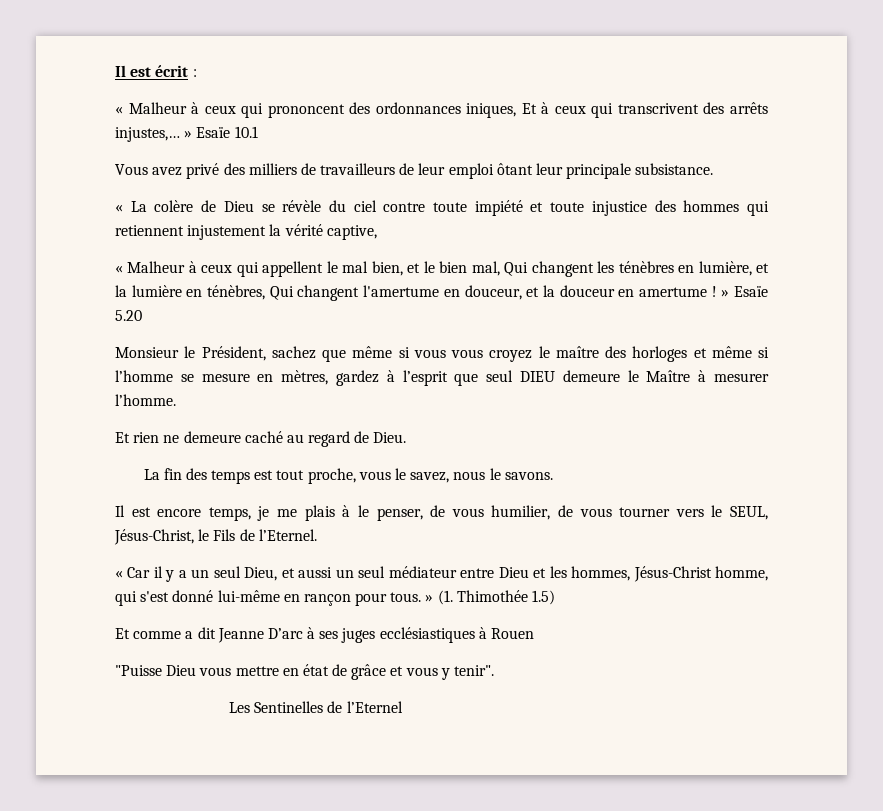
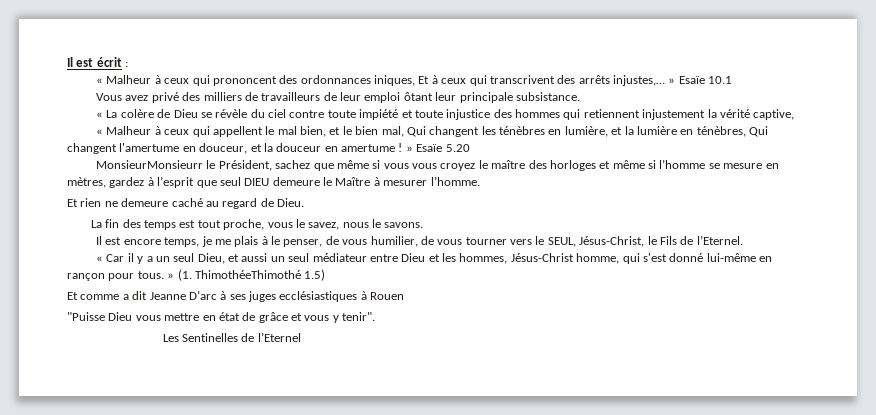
- Monsieur le Président, sachez que même si vous vous croyez le maître des horloges et même si l’homme se mesure en mètres, gardez à l’esprit que seul DIEU demeure le Maître à mesurer l’homme.
+ MonsieurMonsieurr le Président, sachez que même si vous vous croyez le maître des horloges et même si l’homme se mesure en mètres, gardez à l’esprit que seul DIEU demeure le Maître à mesurer l’homme.
- « Car il y a un seul Dieu, et aussi un seul médiateur entre Dieu et les hommes, Jésus-Christ homme, qui s'est donné lui-même en rançon pour tous. » (1. Thimothée 1.5)
+ « Car il y a un seul Dieu, et aussi un seul médiateur entre Dieu et les hommes, Jésus-Christ homme, qui s'est donné lui-même en rançon pour tous. » (1. ThimothéeThimothé 1.5)

